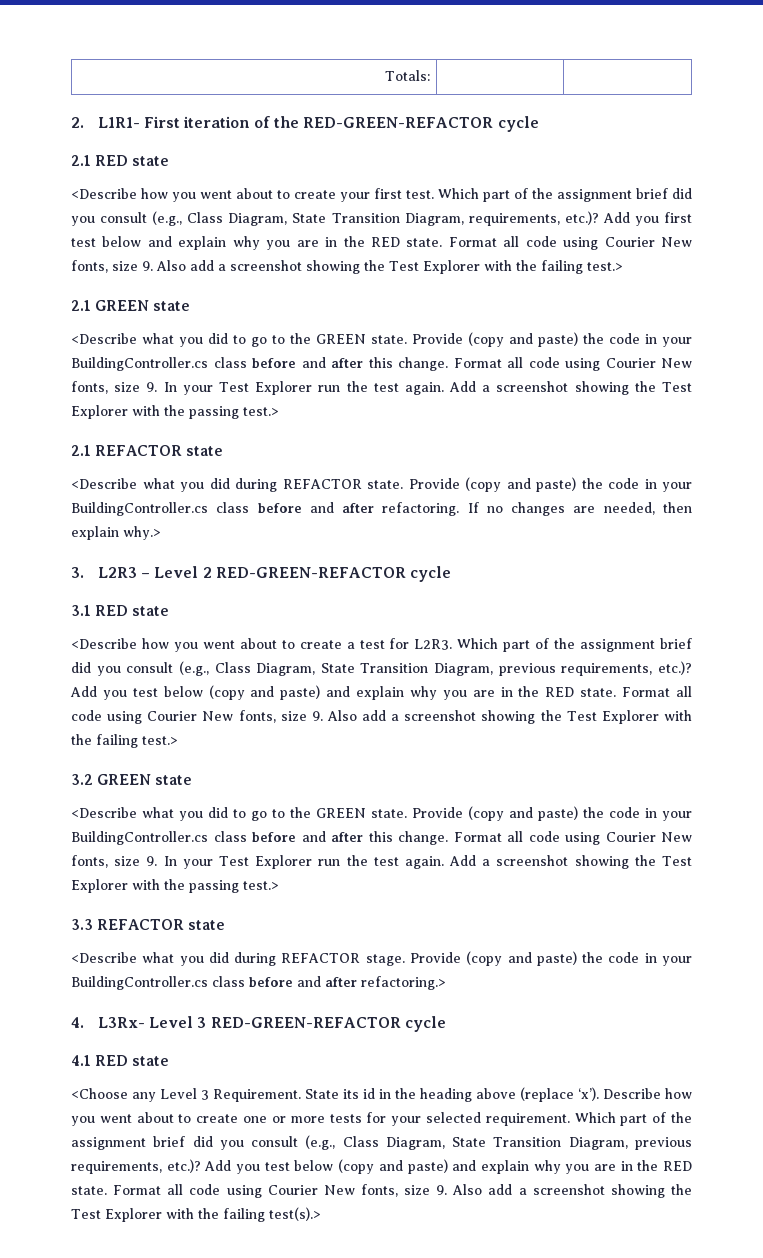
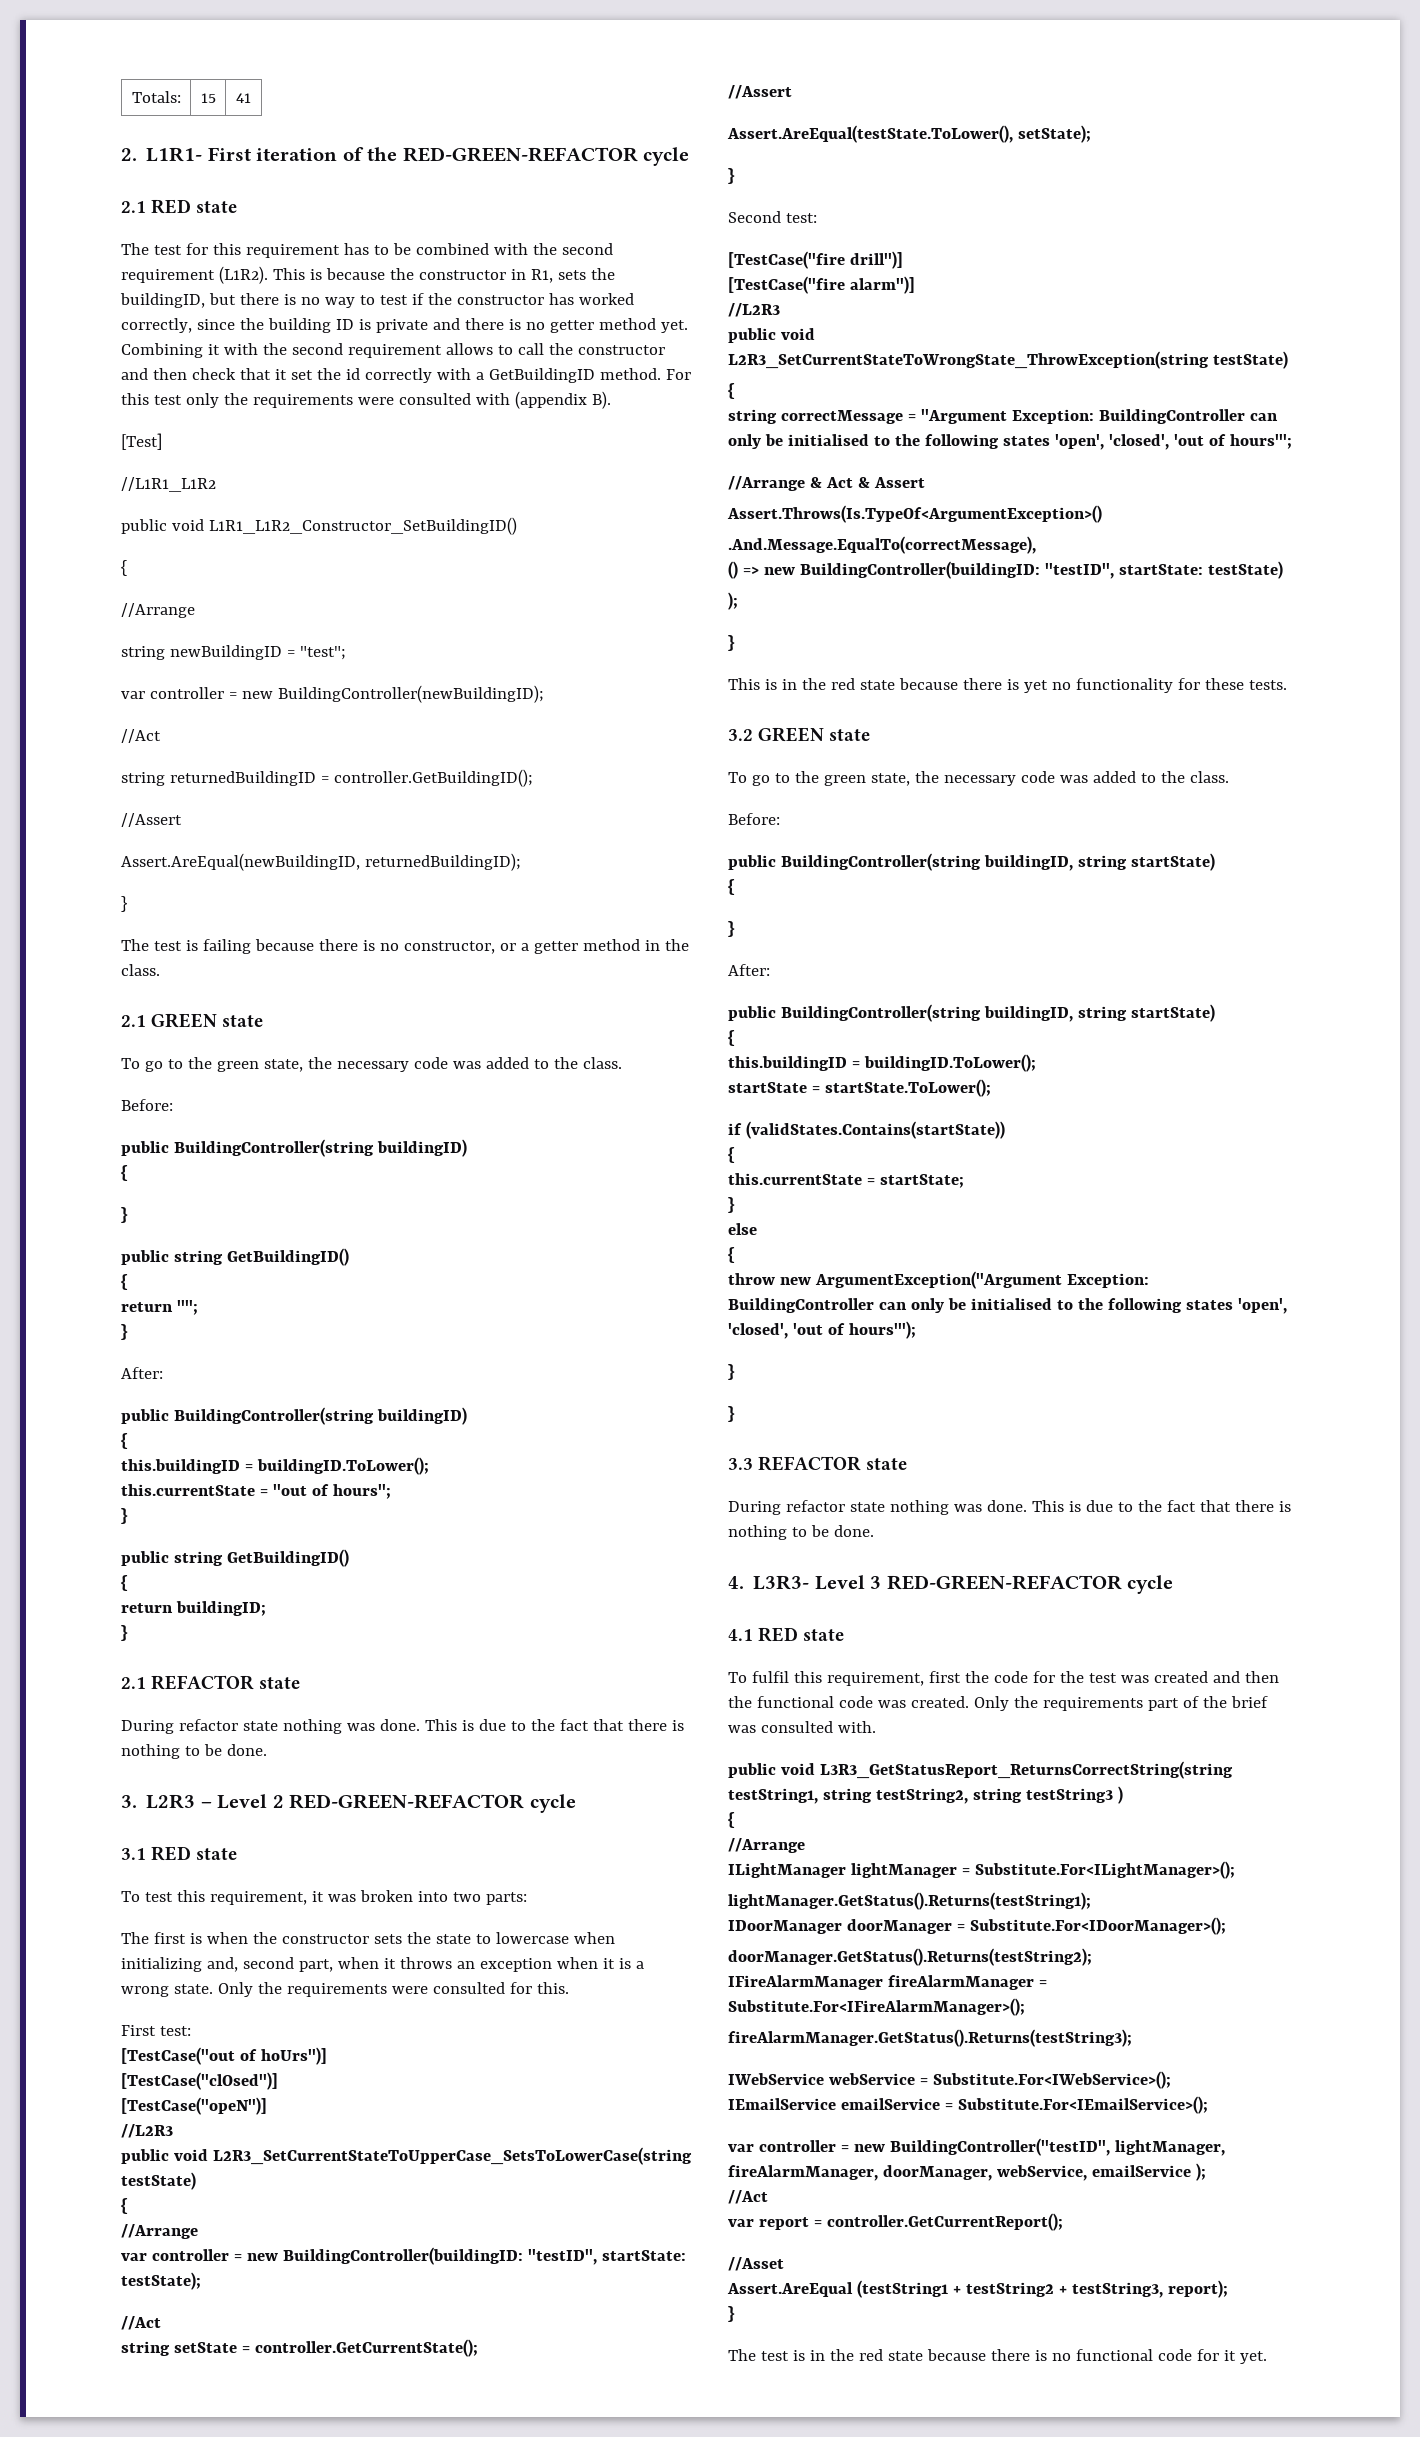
- Totals: | |
+ Totals: | 15 | 41
- <Describe how you went about to create your first test. Which part of the assignment brief did you consult (e.g., Class Diagram, State Transition Diagram, requirements, etc.)? Add you first test below and explain why you are in the RED state. Format all code using Courier New fonts, size 9. Also add a screenshot showing the Test Explorer with the failing test.>
+ The test for this requirement has to be combined with the second requirement (L1R2). This is because the constructor in R1, sets the buildingID, but there is no way to test if the constructor has worked correctly, since the building ID is private and there is no getter method yet. Combining it with the second requirement allows to call the constructor and then check that it set the id correctly with a GetBuildingID method. For this test only the requirements were consulted with (appendix B).
+ [Test]
+ //L1R1_L1R2
+ public void L1R1_L1R2_Constructor_SetBuildingID()
+ {
+ //Arrange
+ string newBuildingID = "test";
+ var controller = new BuildingController(newBuildingID);
+ //Act
+ string returnedBuildingID = controller.GetBuildingID();
+ //Assert
+ Assert.AreEqual(newBuildingID, returnedBuildingID);
+ }
+ The test is failing because there is no constructor, or a getter method in the class.
  2.1 GREEN state
- <Describe what you did to go to the GREEN state. Provide (copy and paste) the code in your BuildingController.cs class before and after this change. Format all code using Courier New fonts, size 9. In your Test Explorer run the test again. Add a screenshot showing the Test Explorer with the passing test.>
+ To go to the green state, the necessary code was added to the class.
+ Before:
+ public BuildingController(string buildingID)
+ {
+ }
+ public string GetBuildingID()
+ {
+ return "";
+ }
+ After:
+ public BuildingController(string buildingID)
+ {
+ this.buildingID = buildingID.ToLower();
+ this.currentState = "out of hours";
+ }
+ public string GetBuildingID()
+ {
+ return buildingID;
+ }
  2.1 REFACTOR state
- <Describe what you did during REFACTOR state. Provide (copy and paste) the code in your BuildingController.cs class before and after refactoring. If no changes are needed, then explain why.>
+ During refactor state nothing was done. This is due to the fact that there is nothing to be done.
- <Describe how you went about to create a test for L2R3. Which part of the assignment brief did you consult (e.g., Class Diagram, State Transition Diagram, previous requirements, etc.)? Add you test below (copy and paste) and explain why you are in the RED state. Format all code using Courier New fonts, size 9. Also add a screenshot showing the Test Explorer with the failing test.>
+ To test this requirement, it was broken into two parts:
+ The first is when the constructor sets the state to lowercase when initializing and, second part, when it throws an exception when it is a wrong state. Only the requirements were consulted for this.
+ First test:
+ [TestCase("out of hoUrs")]
+ [TestCase("clOsed")]
+ [TestCase("opeN")]
+ //L2R3
+ public void L2R3_SetCurrentStateToUpperCase_SetsToLowerCase(string testState)
+ {
+ //Arrange
+ var controller = new BuildingController(buildingID: "testID", startState: testState);
+ //Act
+ string setState = controller.GetCurrentState();
+ //Assert
+ Assert.AreEqual(testState.ToLower(), setState);
+ }
+ Second test:
+ [TestCase("fire drill")]
+ [TestCase("fire alarm")]
+ //L2R3
+ public void L2R3_SetCurrentStateToWrongState_ThrowException(string testState)
+ {
+ string correctMessage = "Argument Exception: BuildingController can only be initialised to the following states 'open', 'closed', 'out of hours'";
+ //Arrange & Act & Assert
+ Assert.Throws(Is.TypeOf<ArgumentException>()
+ .And.Message.EqualTo(correctMessage),
+ () => new BuildingController(buildingID: "testID", startState: testState)
+ );
+ }
+ This is in the red state because there is yet no functionality for these tests.
  3.2 GREEN state
- <Describe what you did to go to the GREEN state. Provide (copy and paste) the code in your BuildingController.cs class before and after this change. Format all code using Courier New fonts, size 9. In your Test Explorer run the test again. Add a screenshot showing the Test Explorer with the passing test.>
+ To go to the green state, the necessary code was added to the class.
+ Before:
+ public BuildingController(string buildingID, string startState)
+ {
+ }
+ After:
+ public BuildingController(string buildingID, string startState)
+ {
+ this.buildingID = buildingID.ToLower();
+ startState = startState.ToLower();
+ if (validStates.Contains(startState))
+ {
+ this.currentState = startState;
+ }
+ else
+ {
+ throw new ArgumentException("Argument Exception: BuildingController can only be initialised to the following states 'open', 'closed', 'out of hours'");
+ }
+ }
  3.3 REFACTOR state
- <Describe what you did during REFACTOR stage. Provide (copy and paste) the code in your BuildingController.cs class before and after refactoring.>
+ During refactor state nothing was done. This is due to the fact that there is nothing to be done.
- 4. L3Rx- Level 3 RED-GREEN-REFACTOR cycle
+ 4. L3R3- Level 3 RED-GREEN-REFACTOR cycle
- <Choose any Level 3 Requirement. State its id in the heading above (replace ‘x’). Describe how you went about to create one or more tests for your selected requirement. Which part of the assignment brief did you consult (e.g., Class Diagram, State Transition Diagram, previous requirements, etc.)? Add you test below (copy and paste) and explain why you are in the RED state. Format all code using Courier New fonts, size 9. Also add a screenshot showing the Test Explorer with the failing test(s).>
+ To fulfil this requirement, first the code for the test was created and then the functional code was created. Only the requirements part of the brief was consulted with.
+ public void L3R3_GetStatusReport_ReturnsCorrectString(string testString1, string testString2, string testString3 )
+ {
+ //Arrange
+ ILightManager lightManager = Substitute.For<ILightManager>();
+ lightManager.GetStatus().Returns(testString1);
+ IDoorManager doorManager = Substitute.For<IDoorManager>();
+ doorManager.GetStatus().Returns(testString2);
+ IFireAlarmManager fireAlarmManager = Substitute.For<IFireAlarmManager>();
+ fireAlarmManager.GetStatus().Returns(testString3);
+ IWebService webService = Substitute.For<IWebService>();
+ IEmailService emailService = Substitute.For<IEmailService>();
+ var controller = new BuildingController("testID", lightManager, fireAlarmManager, doorManager, webService, emailService );
+ //Act
+ var report = controller.GetCurrentReport();
+ //Asset
+ Assert.AreEqual (testString1 + testString2 + testString3, report);
+ }
+ The test is in the red state because there is no functional code for it yet.

